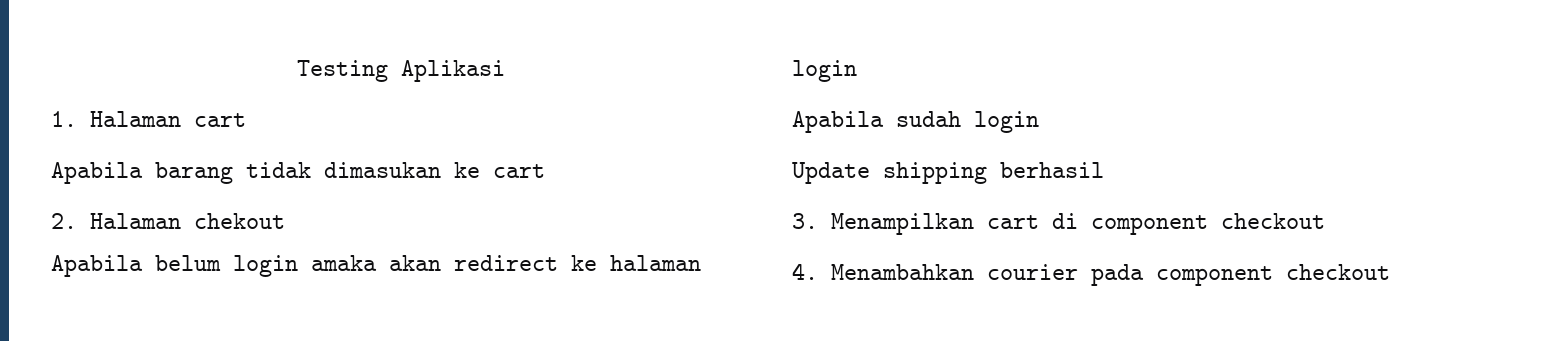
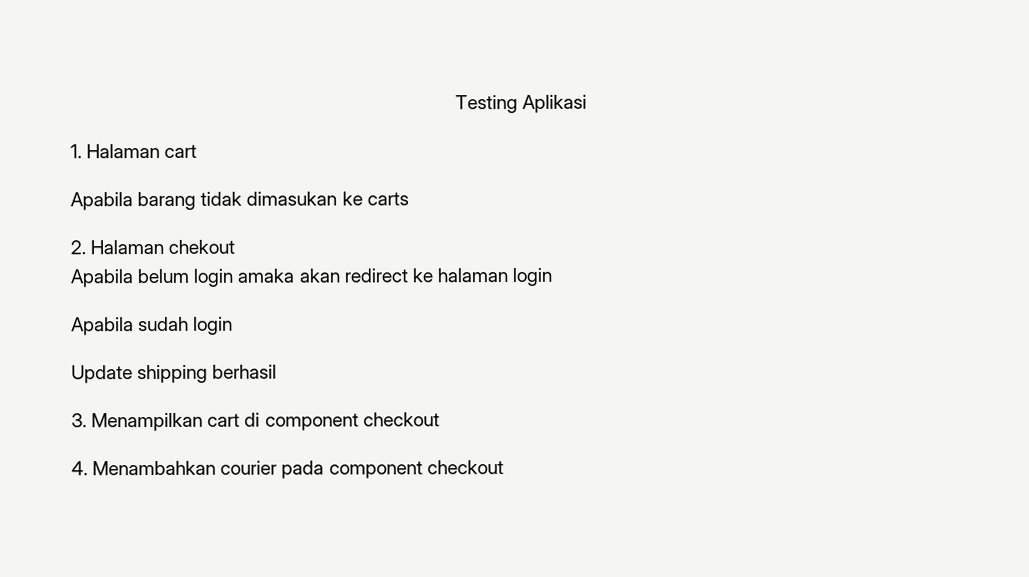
- Apabila barang tidak dimasukan ke cart
+ Apabila barang tidak dimasukan ke carts

